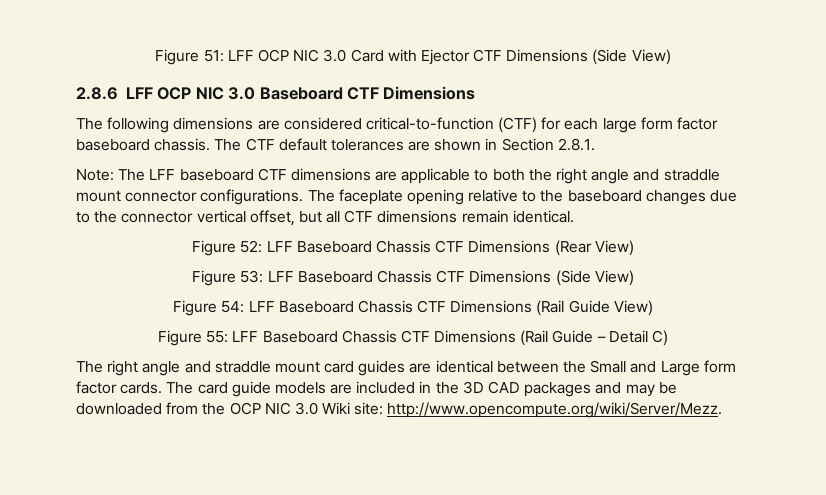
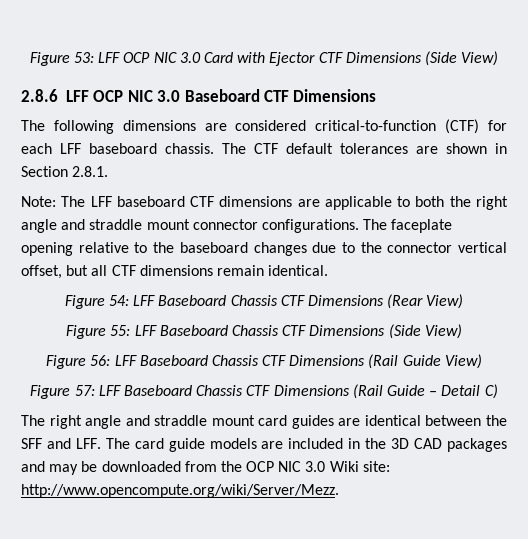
- Figure 51: LFF OCP NIC 3.0 Card with Ejector CTF Dimensions (Side View)
+ Figure 53: LFF OCP NIC 3.0 Card with Ejector CTF Dimensions (Side View)
- The following dimensions are considered critical-to-function (CTF) for each large form factor baseboard chassis.
+ The following dimensions are considered critical-to-function (CTF) for each LFF baseboard chassis.
- Figure 52: LFF Baseboard Chassis CTF Dimensions (Rear View)
+ Figure 54: LFF Baseboard Chassis CTF Dimensions (Rear View)
- Figure 53: LFF Baseboard Chassis CTF Dimensions (Side View)
+ Figure 55: LFF Baseboard Chassis CTF Dimensions (Side View)
- Figure 54: LFF Baseboard Chassis CTF Dimensions (Rail Guide View)
+ Figure 56: LFF Baseboard Chassis CTF Dimensions (Rail Guide View)
- Figure 55: LFF Baseboard Chassis CTF Dimensions (Rail Guide – Detail C)
+ Figure 57: LFF Baseboard Chassis CTF Dimensions (Rail Guide – Detail C)
- The right angle and straddle mount card guides are identical between the Small and Large form factor cards. The card guide models are included in the 3D CAD packages and may be downloaded from the OCP NIC 3.0 Wiki site: http://www.opencompute.org/wiki/Server/Mezz.
+ The right angle and straddle mount card guides are identical between the SFF and LFF. The card guide models are included in the 3D CAD packages and may be downloaded from the OCP NIC 3.0 Wiki site: http://www.opencompute.org/wiki/Server/Mezz.

